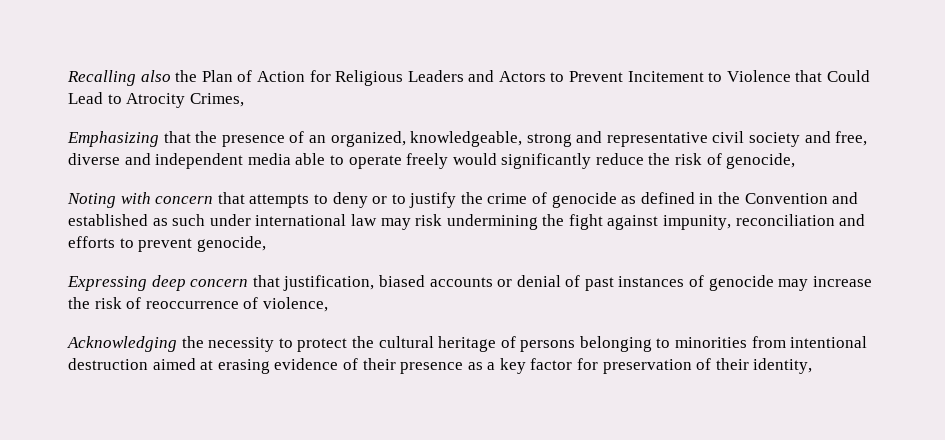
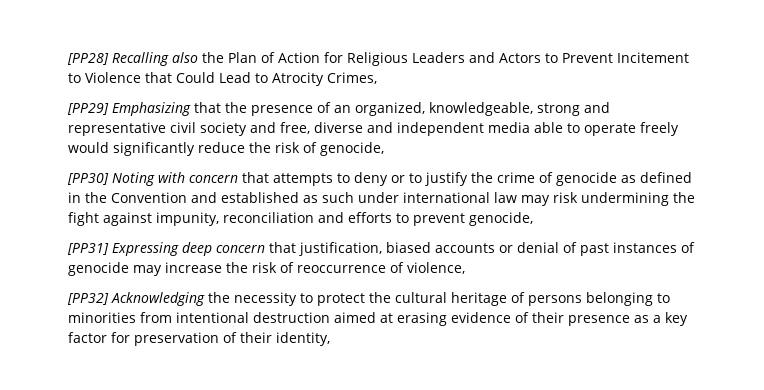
- Recalling also the Plan of Action for Religious Leaders and Actors to Prevent Incitement to Violence that Could Lead to Atrocity Crimes,
+ [PP28] Recalling also the Plan of Action for Religious Leaders and Actors to Prevent Incitement to Violence that Could Lead to Atrocity Crimes,
- Emphasizing that the presence of an organized, knowledgeable, strong and representative civil society and free, diverse and independent media able to operate freely would significantly reduce the risk of genocide,
+ [PP29] Emphasizing that the presence of an organized, knowledgeable, strong and representative civil society and free, diverse and independent media able to operate freely would significantly reduce the risk of genocide,
- Noting with concern that attempts to deny or to justify the crime of genocide as defined in the Convention and established as such under international law may risk undermining the fight against impunity, reconciliation and efforts to prevent genocide,
+ [PP30] Noting with concern that attempts to deny or to justify the crime of genocide as defined in the Convention and established as such under international law may risk undermining the fight against impunity, reconciliation and efforts to prevent genocide,
- Expressing deep concern that justification, biased accounts or denial of past instances of genocide may increase the risk of reoccurrence of violence,
+ [PP31] Expressing deep concern that justification, biased accounts or denial of past instances of genocide may increase the risk of reoccurrence of violence,
- Acknowledging the necessity to protect the cultural heritage of persons belonging to minorities from intentional destruction aimed at erasing evidence of their presence as a key factor for preservation of their identity,
+ [PP32] Acknowledging the necessity to protect the cultural heritage of persons belonging to minorities from intentional destruction aimed at erasing evidence of their presence as a key factor for preservation of their identity,

